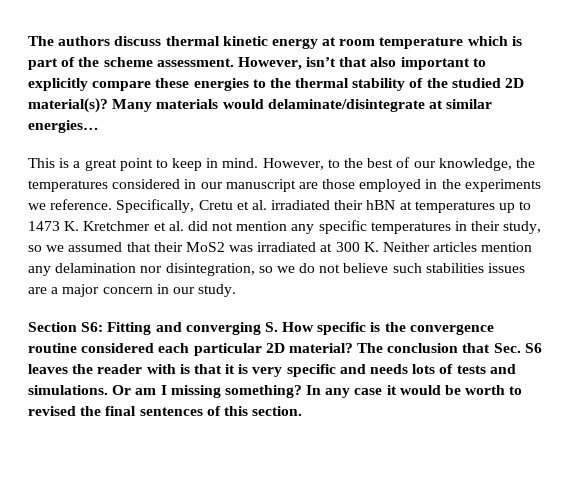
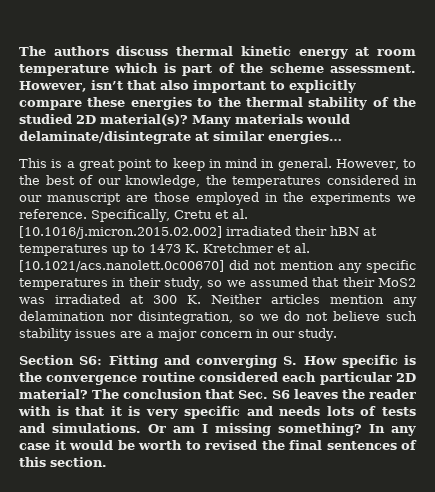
- This is a great point to keep in mind.
+ This is a great point to keep in mind in general.
- Specifically, Cretu et al. irradiated their hBN at temperatures up to 1473 K. Kretchmer et al. did not mention any specific temperatures in their study, so we assumed that their MoS2 was irradiated at 300 K. Neither articles mention any delamination nor disintegration, so we do not believe such stabilities issues are a major concern in our study.
+ Specifically, Cretu et al. [10.1016/j.micron.2015.02.002] irradiated their hBN at temperatures up to 1473 K. Kretchmer et al. [10.1021/acs.nanolett.0c00670] did not mention any specific temperatures in their study, so we assumed that their MoS2 was irradiated at 300 K. Neither articles mention any delamination nor disintegration, so we do not believe such stability issues are a major concern in our study.

